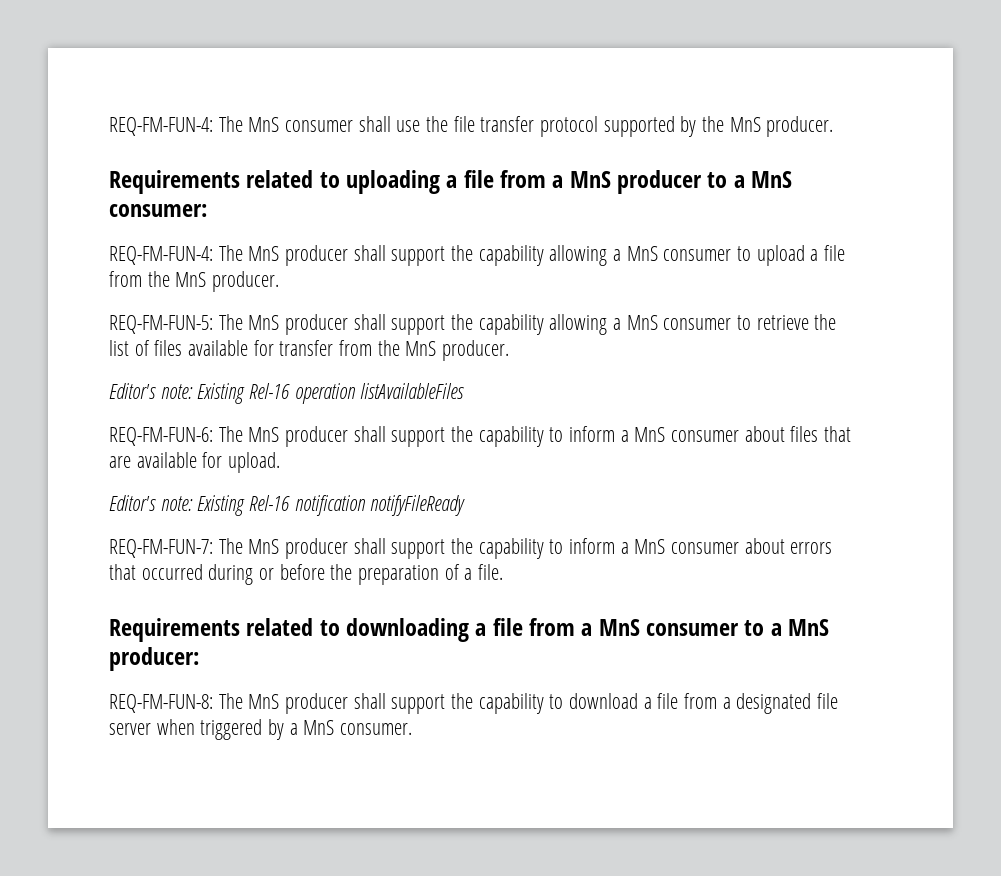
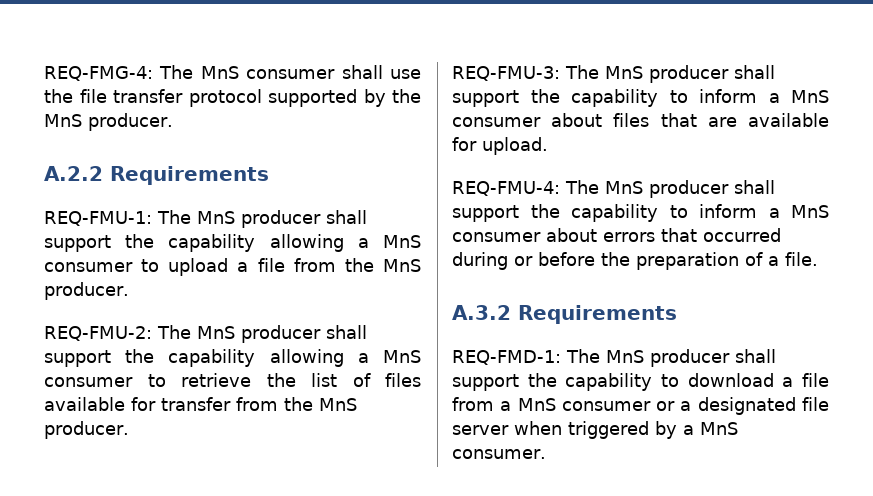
- REQ-FM-FUN-4: The MnS consumer shall use the file transfer protocol supported by the MnS producer.
+ REQ-FMG-4: The MnS consumer shall use the file transfer protocol supported by the MnS producer.
- Requirements related to uploading a file from a MnS producer to a MnS consumer:
- REQ-FM-FUN-4: The MnS producer shall support the capability allowing a MnS consumer to upload a file from the MnS producer.
+ A.2.2 Requirements
+ REQ-FMU-1: The MnS producer shall support the capability allowing a MnS consumer to upload a file from the MnS producer.
- REQ-FM-FUN-5: The MnS producer shall support the capability allowing a MnS consumer to retrieve the list of files available for transfer from the MnS producer.
+ REQ-FMU-2: The MnS producer shall support the capability allowing a MnS consumer to retrieve the list of files available for transfer from the MnS producer.
- Editor's note: Existing Rel-16 operation listAvailableFiles
- REQ-FM-FUN-6: The MnS producer shall support the capability to inform a MnS consumer about files that are available for upload.
+ REQ-FMU-3: The MnS producer shall support the capability to inform a MnS consumer about files that are available for upload.
- Editor's note: Existing Rel-16 notification notifyFileReady
- REQ-FM-FUN-7: The MnS producer shall support the capability to inform a MnS consumer about errors that occurred during or before the preparation of a file.
+ REQ-FMU-4: The MnS producer shall support the capability to inform a MnS consumer about errors that occurred during or before the preparation of a file.
- Requirements related to downloading a file from a MnS consumer to a MnS producer:
- REQ-FM-FUN-8: The MnS producer shall support the capability to download a file from a designated file server when triggered by a MnS consumer.
+ A.3.2 Requirements
+ REQ-FMD-1: The MnS producer shall support the capability to download a file from a MnS consumer or a designated file server when triggered by a MnS consumer.

